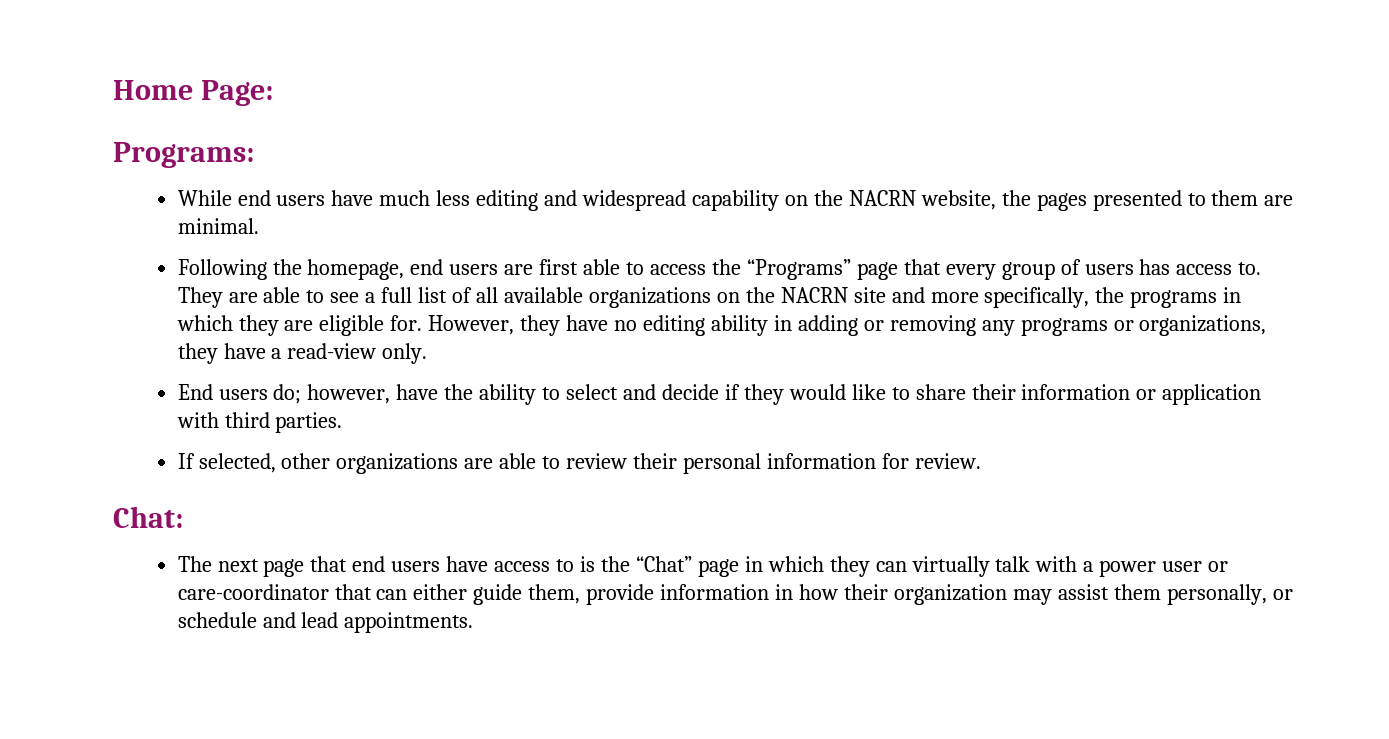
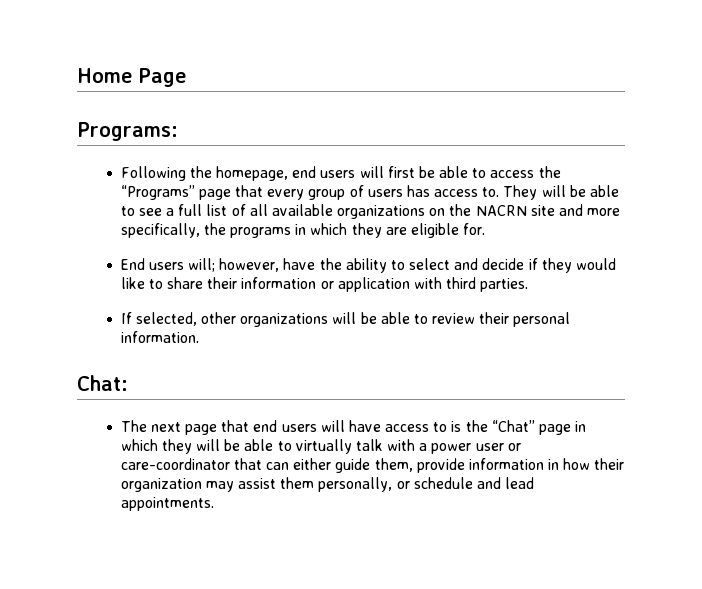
- Home Page:
+ Home Page
- While end users have much less editing and widespread capability on the NACRN website, the pages presented to them are minimal.
- Following the homepage, end users are first able to access the “Programs” page that every group of users has access to.
+ Following the homepage, end users will first be able to access the “Programs” page that every group of users has access to.
- They are able to see a full list of all available organizations on the NACRN site and more specifically, the programs in which they are eligible for. However, they have no editing ability in adding or removing any programs or organizations, they have a read-view only.
+ They will be able to see a full list of all available organizations on the NACRN site and more specifically, the programs in which they are eligible for.
- End users do; however, have the ability to select and decide if they would like to share their information or application with third parties.
+ End users will; however, have the ability to select and decide if they would like to share their information or application with third parties.
- If selected, other organizations are able to review their personal information for review.
+ If selected, other organizations will be able to review their personal information.
- The next page that end users have access to is the “Chat” page in which they can virtually talk with a power user or care-coordinator that can either guide them, provide information in how their organization may assist them personally, or schedule and lead appointments.
+ The next page that end users will have access to is the “Chat” page in which they will be able to virtually talk with a power user or care-coordinator that can either guide them, provide information in how their organization may assist them personally, or schedule and lead appointments.

